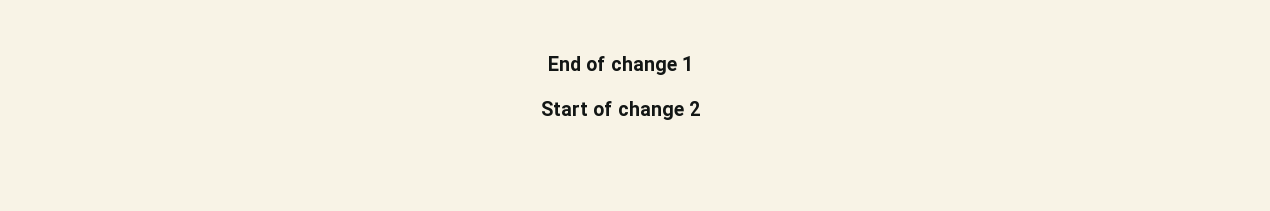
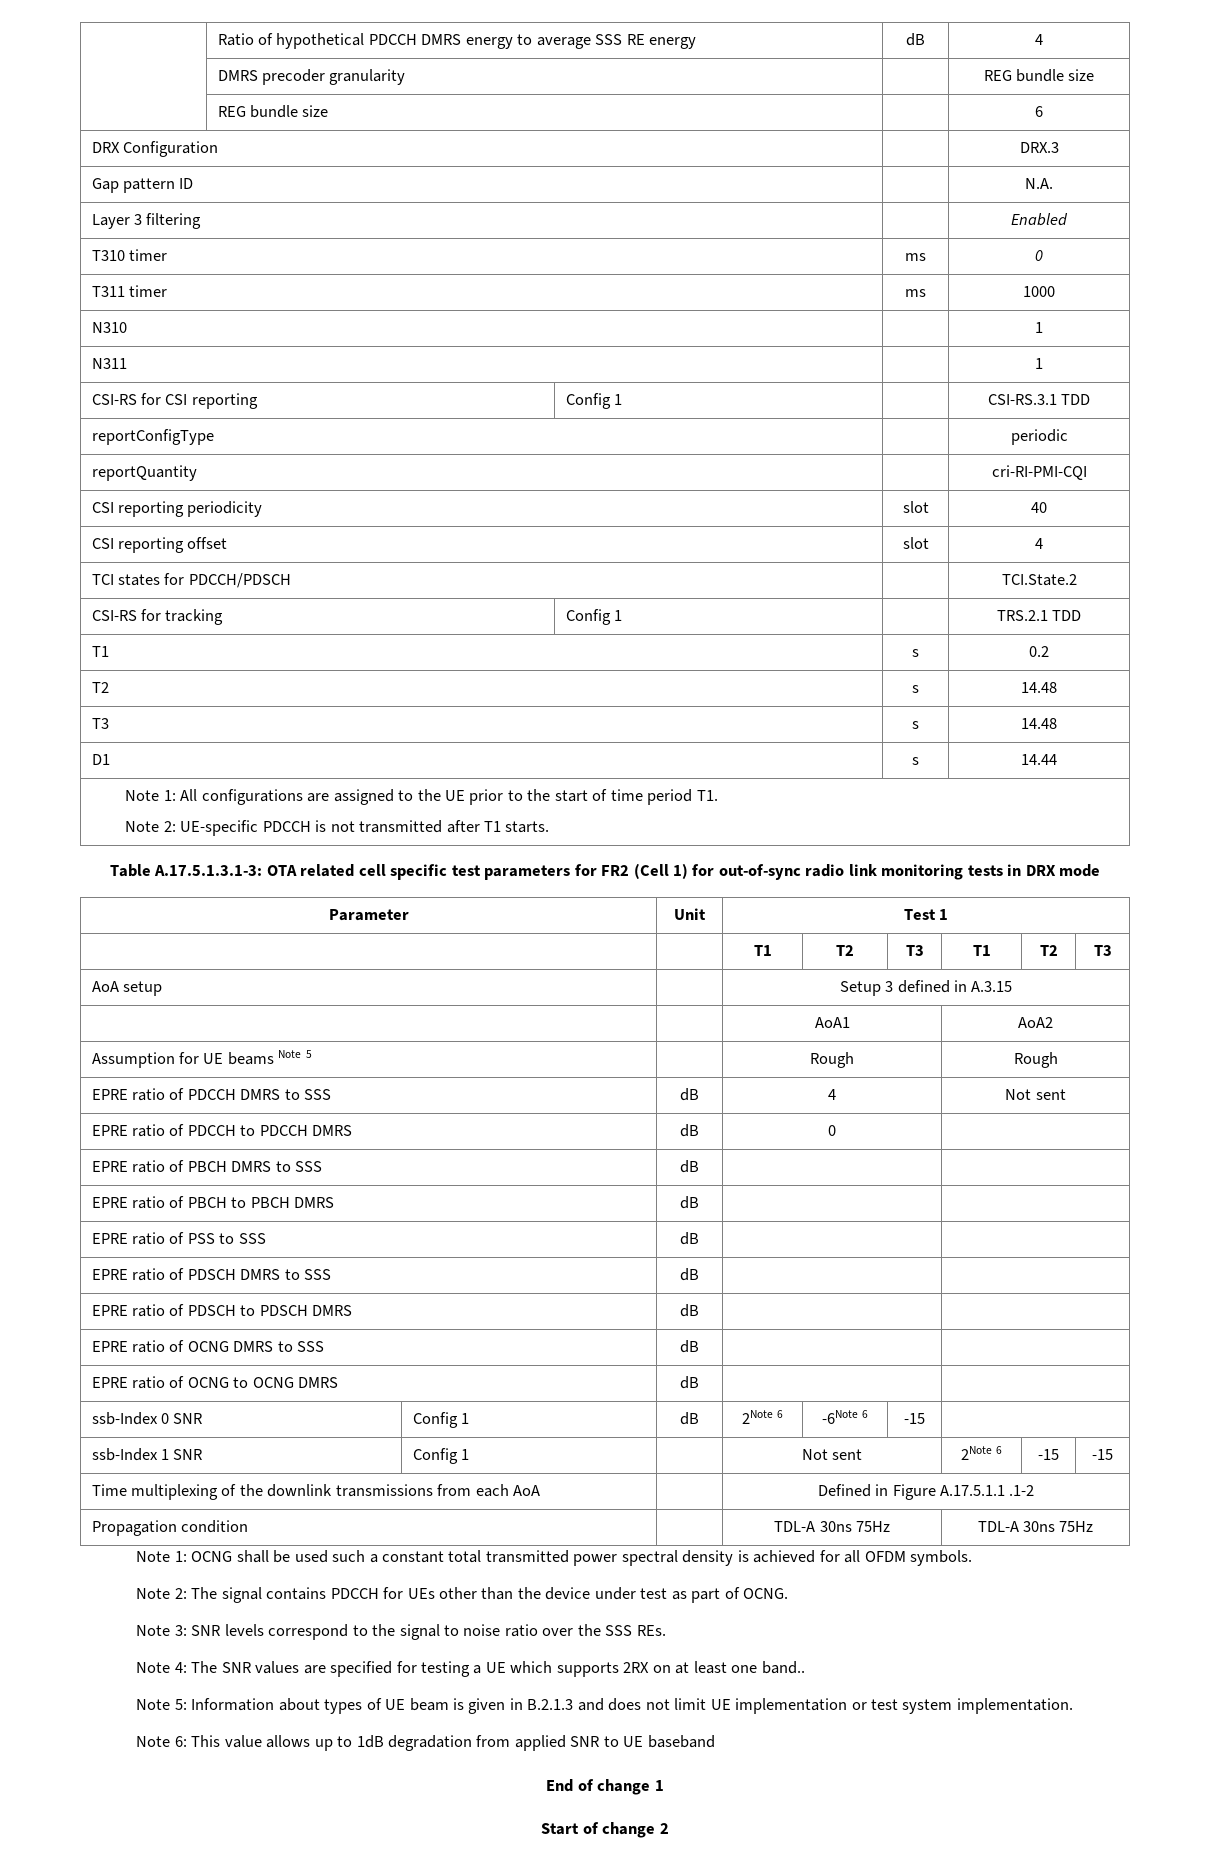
+ | Ratio of hypothetical PDCCH DMRS energy to average SSS RE energy | dB | 4
+ | DMRS precoder granularity | | REG bundle size
+ | REG bundle size | | 6
+ DRX Configuration | | DRX.3
+ Gap pattern ID | | N.A.
+ Layer 3 filtering | | Enabled
+ T310 timer | ms | 0
+ T311 timer | ms | 1000
+ N310 | | 1
+ N311 | | 1
+ CSI-RS for CSI reporting | Config 1 | | CSI-RS.3.1 TDD
+ reportConfigType | | periodic
+ reportQuantity | | cri-RI-PMI-CQI
+ CSI reporting periodicity | slot | 40
+ CSI reporting offset | slot | 4
+ TCI states for PDCCH/PDSCH | | TCI.State.2
+ CSI-RS for tracking | Config 1 | | TRS.2.1 TDD
+ T1 | s | 0.2
+ T2 | s | 14.48
+ T3 | s | 14.48
+ D1 | s | 14.44
+ Note 1: All configurations are assigned to the UE prior to the start of time period T1.
+ Note 2: UE-specific PDCCH is not transmitted after T1 starts.
+ Table A.17.5.1.3.1-3: OTA related cell specific test parameters for FR2 (Cell 1) for out-of-sync radio link monitoring tests in DRX mode
+ Parameter | Unit | Test 1
+ | | T1 | T2 | T3 | T1 | T2 | T3
+ AoA setup | | Setup 3 defined in A.3.15
+ | | AoA1 | AoA2
+ Assumption for UE beams Note 5 | | Rough | Rough
+ EPRE ratio of PDCCH DMRS to SSS | dB | 4 | Not sent
+ EPRE ratio of PDCCH to PDCCH DMRS | dB | 0 |
+ EPRE ratio of PBCH DMRS to SSS | dB | |
+ EPRE ratio of PBCH to PBCH DMRS | dB | |
+ EPRE ratio of PSS to SSS | dB | |
+ EPRE ratio of PDSCH DMRS to SSS | dB | |
+ EPRE ratio of PDSCH to PDSCH DMRS | dB | |
+ EPRE ratio of OCNG DMRS to SSS | dB | |
+ EPRE ratio of OCNG to OCNG DMRS | dB | |
+ ssb-Index 0 SNR | Config 1 | dB | 2Note 6 | -6Note 6 | -15 |
+ ssb-Index 1 SNR | Config 1 | | Not sent | 2Note 6 | -15 | -15
+ Time multiplexing of the downlink transmissions from each AoA | | Defined in Figure A.17.5.1.1 .1-2
+ Propagation condition | | TDL-A 30ns 75Hz | TDL-A 30ns 75Hz
+ Note 1: OCNG shall be used such a constant total transmitted power spectral density is achieved for all OFDM symbols.
+ Note 2: The signal contains PDCCH for UEs other than the device under test as part of OCNG.
+ Note 3: SNR levels correspond to the signal to noise ratio over the SSS REs.
+ Note 4: The SNR values are specified for testing a UE which supports 2RX on at least one band..
+ Note 5: Information about types of UE beam is given in B.2.1.3 and does not limit UE implementation or test system implementation.
+ Note 6: This value allows up to 1dB degradation from applied SNR to UE baseband

